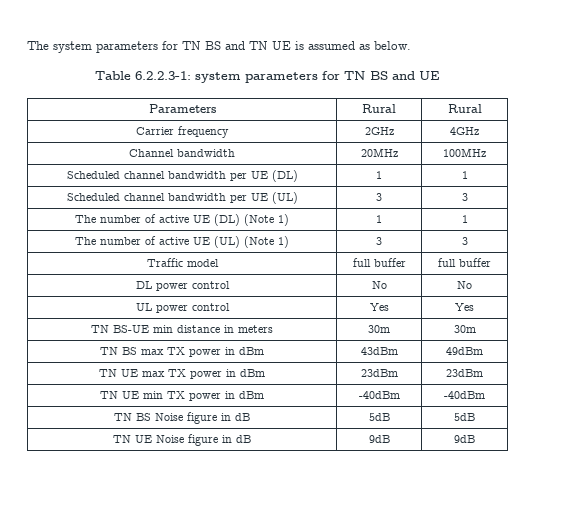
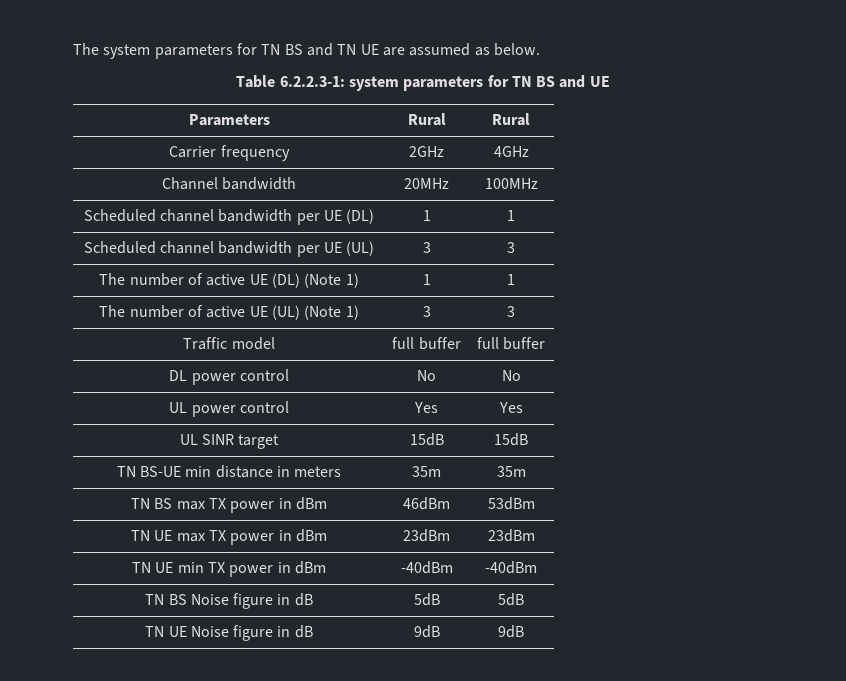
- The system parameters for TN BS and TN UE is assumed as below.
+ The system parameters for TN BS and TN UE are assumed as below.
+ UL SINR target | 15dB | 15dB
- TN BS-UE min distance in meters | 30m | 30m
+ TN BS-UE min distance in meters | 35m | 35m
- TN BS max TX power in dBm | 43dBm | 49dBm
+ TN BS max TX power in dBm | 46dBm | 53dBm

